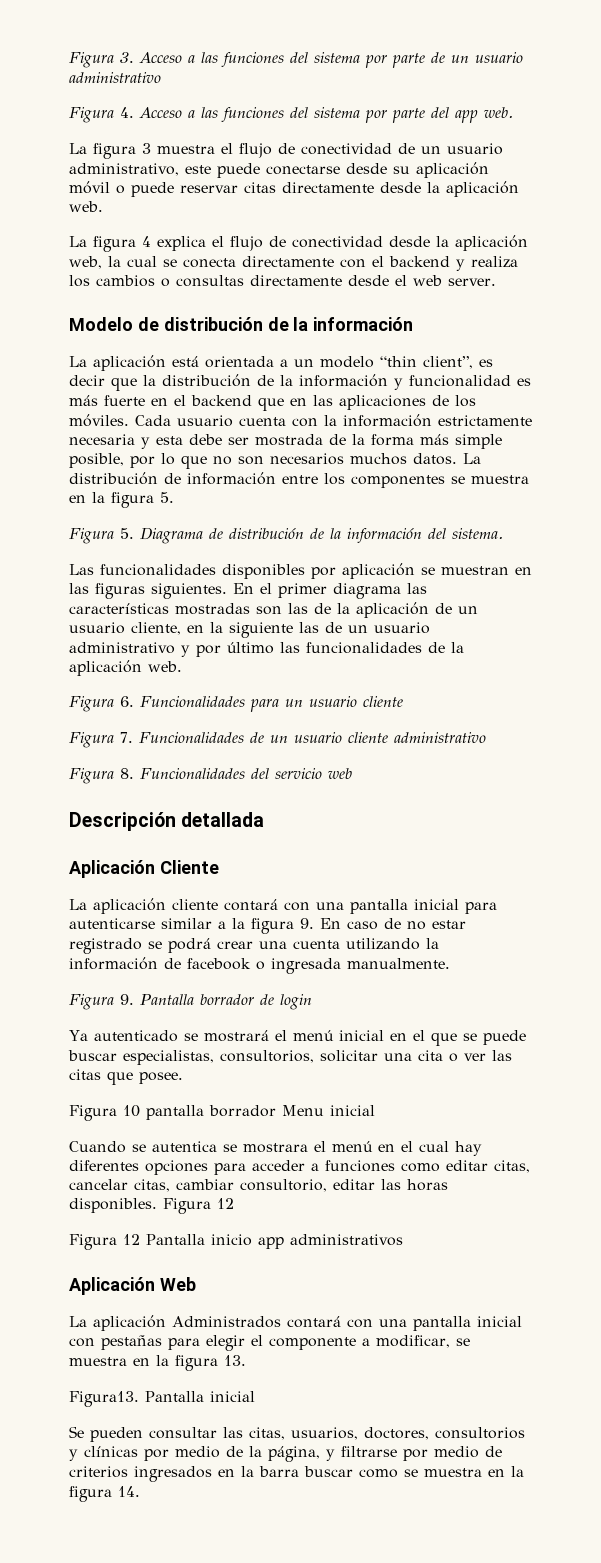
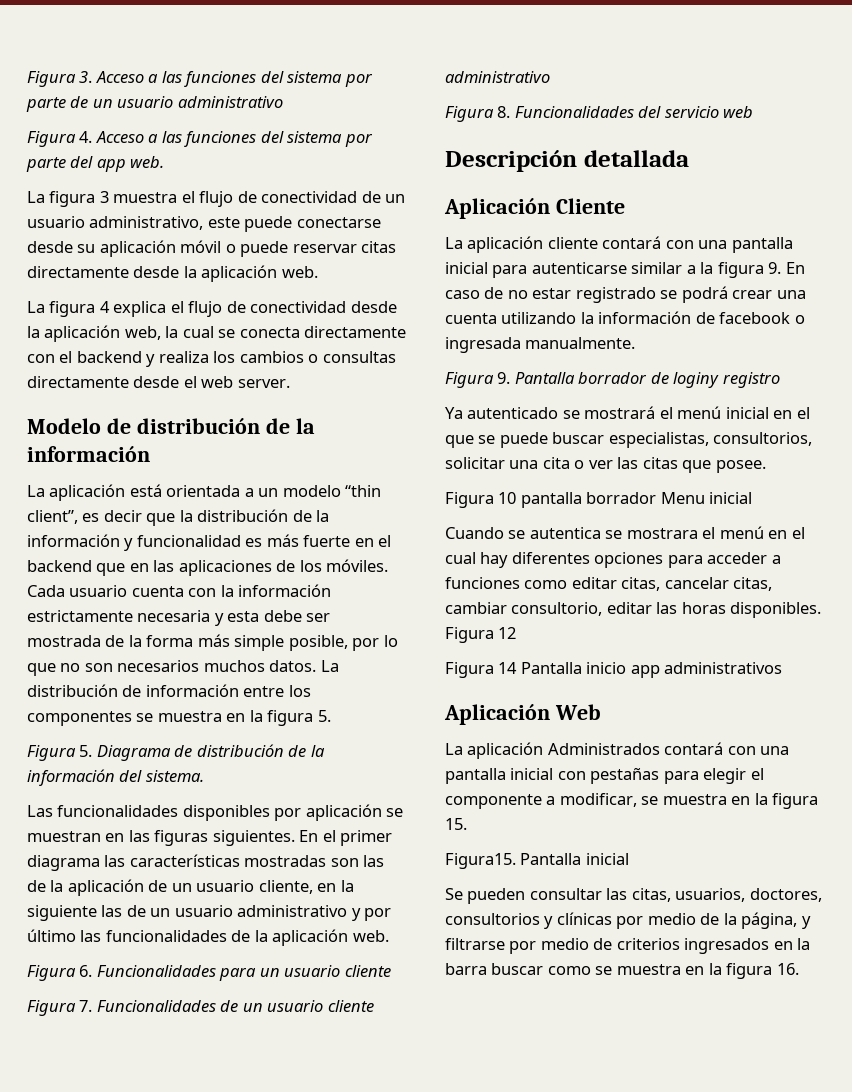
- Figura 9. Pantalla borrador de login
+ Figura 9. Pantalla borrador de loginy registro
- Figura 12 Pantalla inicio app administrativos
+ Figura 14 Pantalla inicio app administrativos
- La aplicación Administrados contará con una pantalla inicial con pestañas para elegir el componente a modificar, se muestra en la figura 13.
- Figura13.
+ La aplicación Administrados contará con una pantalla inicial con pestañas para elegir el componente a modificar, se muestra en la figura 15.
+ Figura15.
- Se pueden consultar las citas, usuarios, doctores, consultorios y clínicas por medio de la página, y filtrarse por medio de criterios ingresados en la barra buscar como se muestra en la figura 14.
+ Se pueden consultar las citas, usuarios, doctores, consultorios y clínicas por medio de la página, y filtrarse por medio de criterios ingresados en la barra buscar como se muestra en la figura 16.

